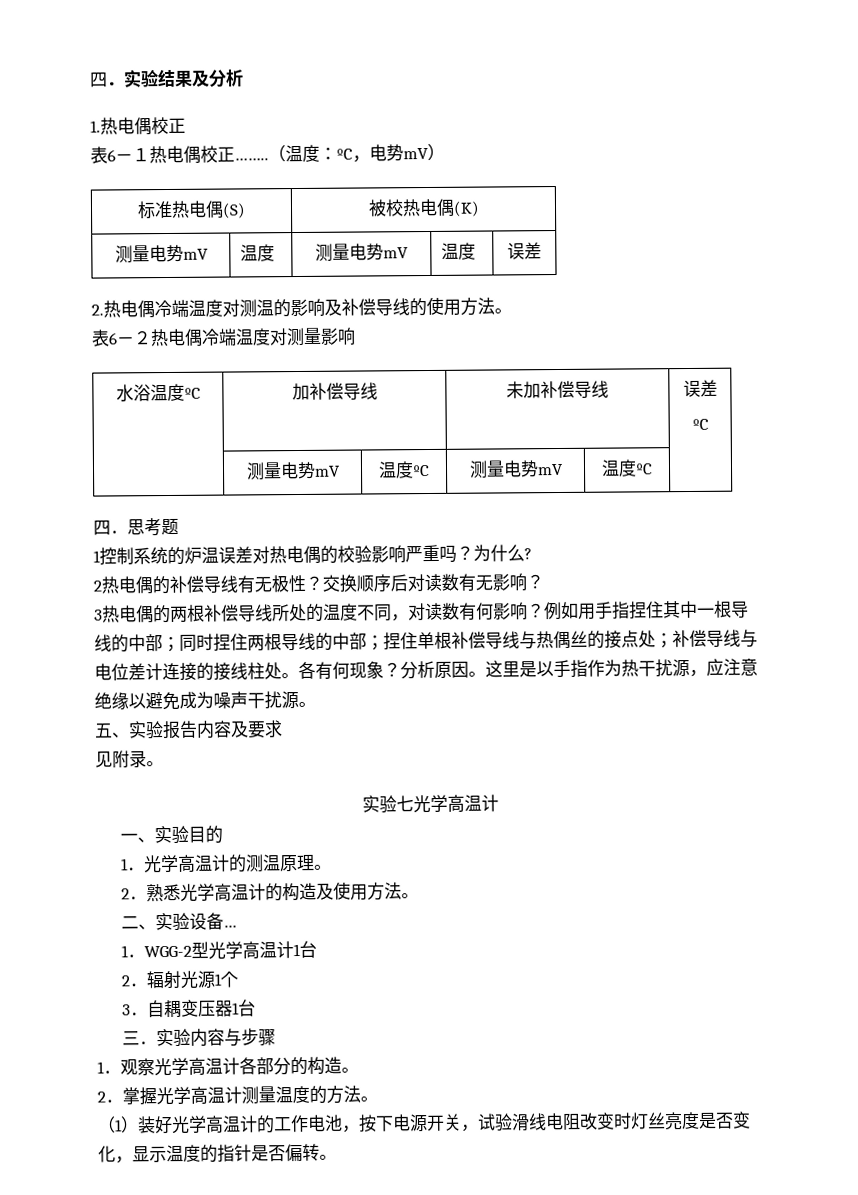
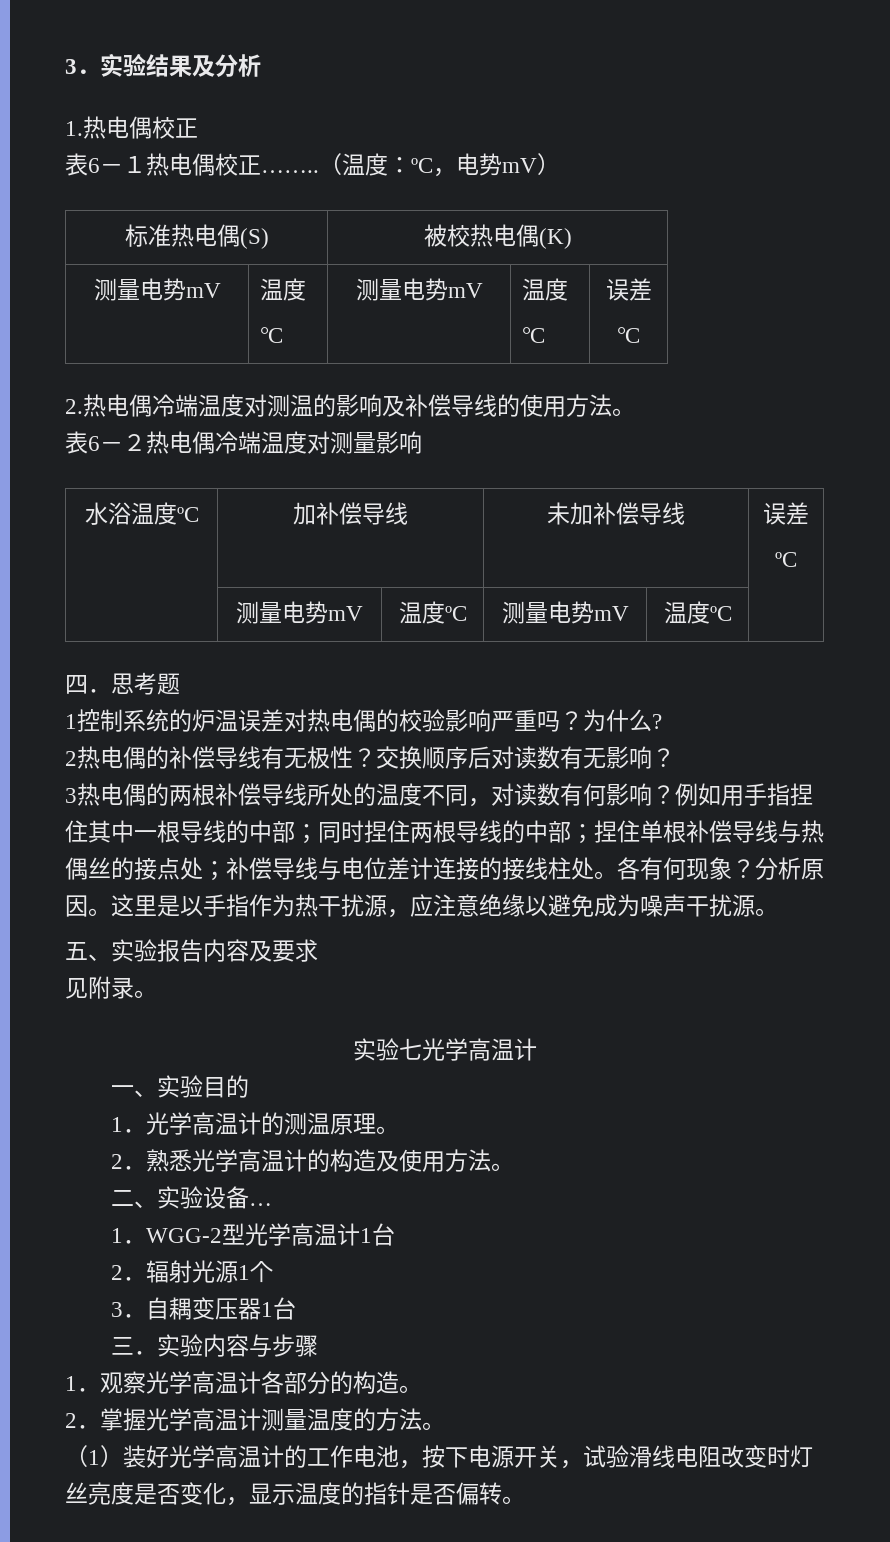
- 四．实验结果及分析
+ 3．实验结果及分析
  标准热电偶(S) | 被校热电偶(K)
- 测量电势mV | 温度 | 测量电势mV | 温度 | 误差
+ 测量电势mV | 温度
+ ℃ | 测量电势mV | 温度
+ ℃ | 误差
+ ℃

